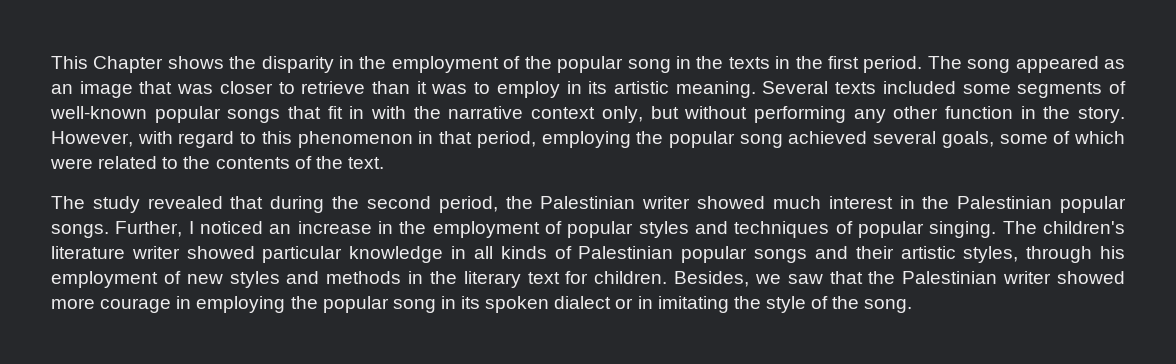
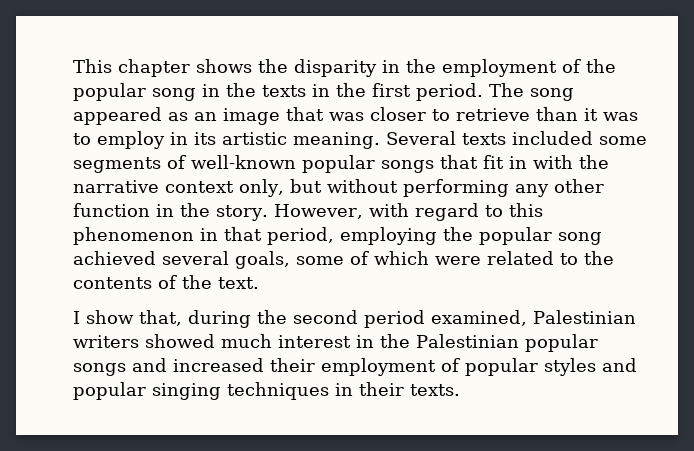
- This Chapter shows the disparity in the employment of the popular song in the texts in the first period.
+ This chapter shows the disparity in the employment of the popular song in the texts in the first period.
- The study revealed that during the second period, the Palestinian writer showed much interest in the Palestinian popular songs. Further, I noticed an increase in the employment of popular styles and techniques of popular singing. The children's literature writer showed particular knowledge in all kinds of Palestinian popular songs and their artistic styles, through his employment of new styles and methods in the literary text for children. Besides, we saw that the Palestinian writer showed more courage in employing the popular song in its spoken dialect or in imitating the style of the song.
+ I show that, during the second period examined, Palestinian writers showed much interest in the Palestinian popular songs and increased their employment of popular styles and popular singing techniques in their texts.

